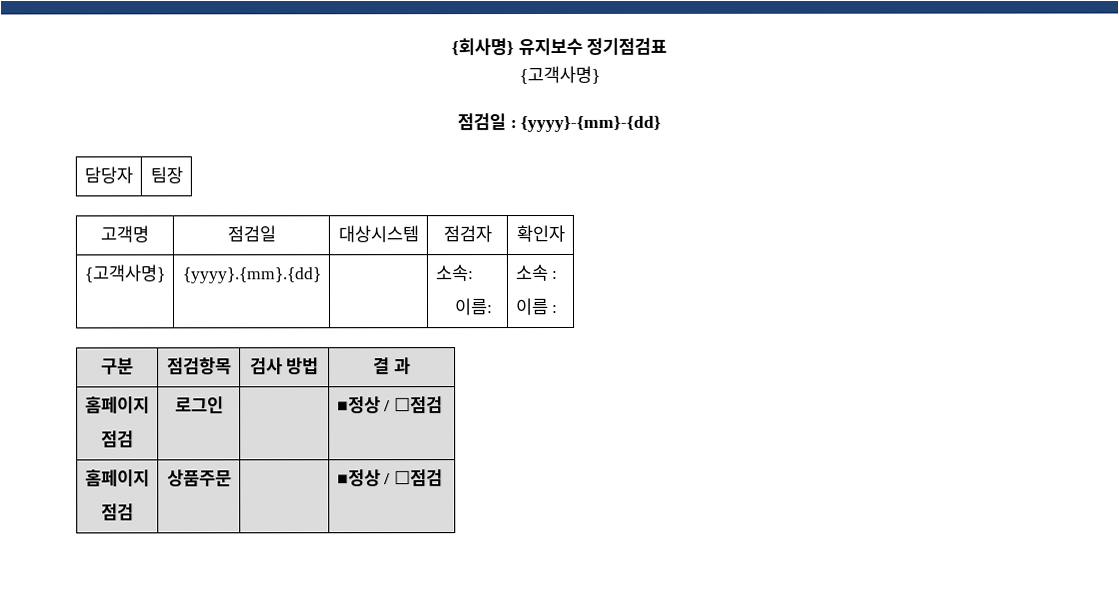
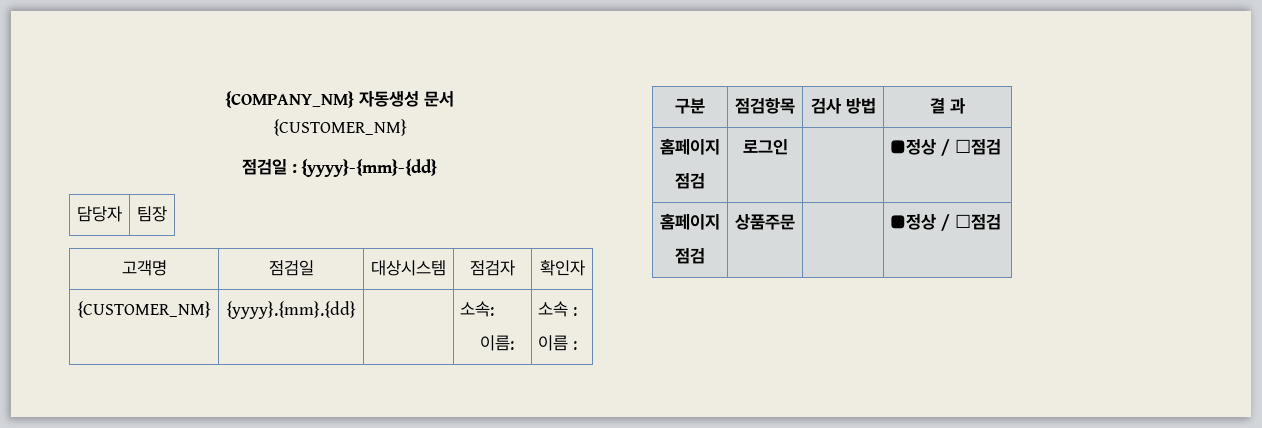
- {회사명} 유지보수 정기점검표
- {고객사명}
+ {COMPANY_NM} 자동생성 문서
+ {CUSTOMER_NM}
- {고객사명} | {yyyy}.{mm}.{dd} | | 소속:
+ {CUSTOMER_NM} | {yyyy}.{mm}.{dd} | | 소속:

